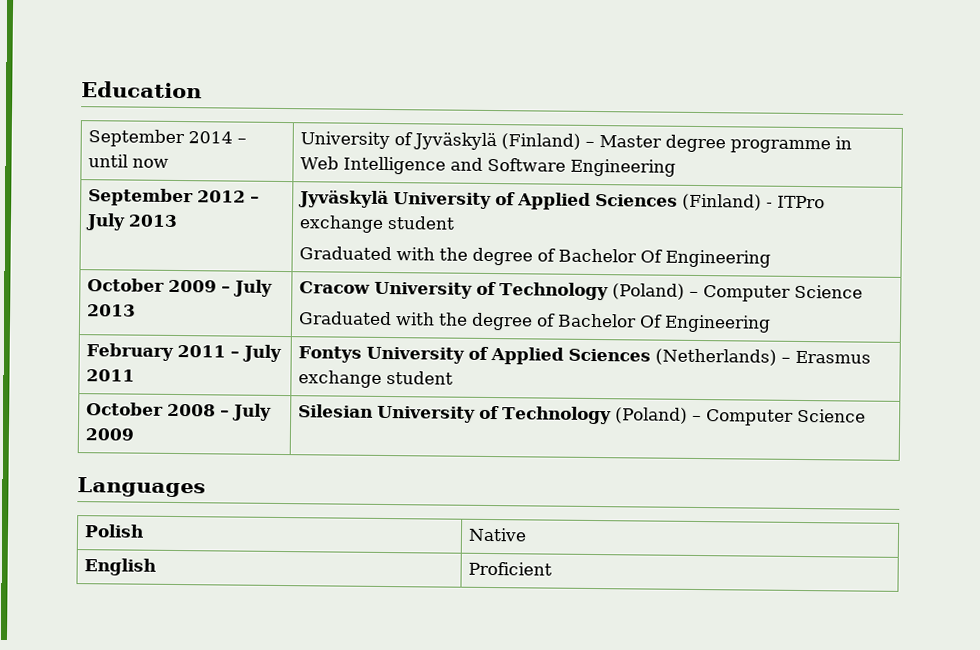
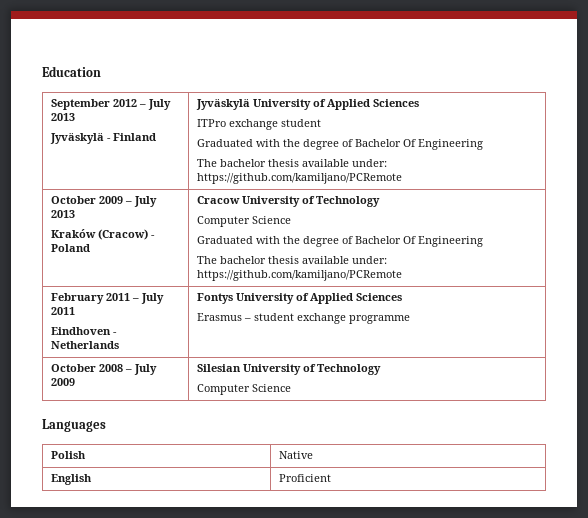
- September 2014 – until now | University of Jyväskylä (Finland) – Master degree programme in Web Intelligence and Software Engineering
- September 2012 – July 2013 | Jyväskylä University of Applied Sciences (Finland) - ITPro exchange student
+ September 2012 – July 2013
+ Jyväskylä - Finland | Jyväskylä University of Applied Sciences
+ ITPro exchange student
  Graduated with the degree of Bachelor Of Engineering
+ The bachelor thesis available under: https://github.com/kamiljano/PCRemote
- October 2009 – July 2013 | Cracow University of Technology (Poland) – Computer Science
+ October 2009 – July 2013
+ Kraków (Cracow) - Poland | Cracow University of Technology
+ Computer Science
  Graduated with the degree of Bachelor Of Engineering
+ The bachelor thesis available under: https://github.com/kamiljano/PCRemote
- February 2011 – July 2011 | Fontys University of Applied Sciences (Netherlands) – Erasmus exchange student
+ February 2011 – July 2011
+ Eindhoven - Netherlands | Fontys University of Applied Sciences
+ Erasmus – student exchange programme
- October 2008 – July 2009 | Silesian University of Technology (Poland) – Computer Science
+ October 2008 – July 2009 | Silesian University of Technology
+ Computer Science

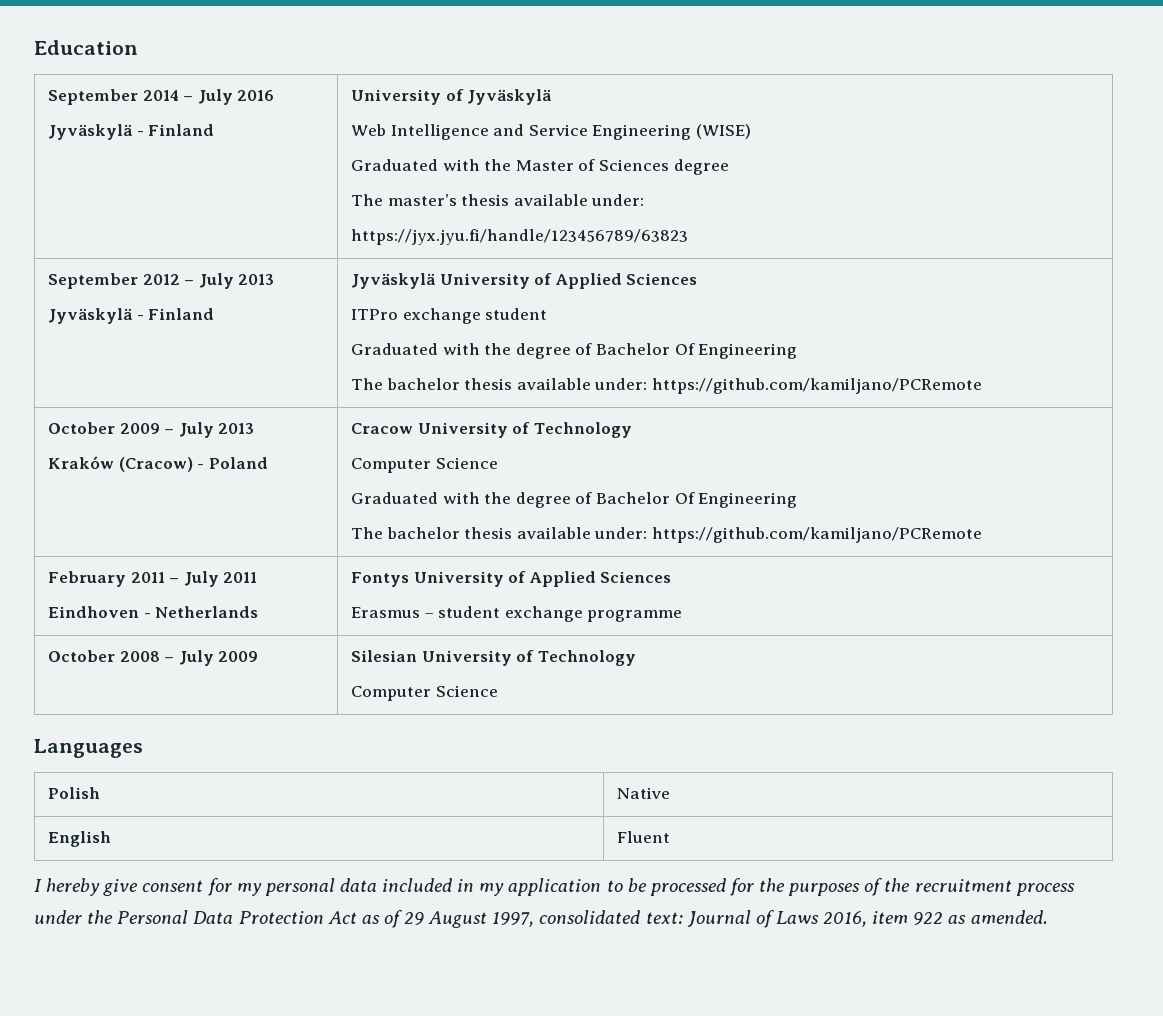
+ September 2014 – July 2016
+ Jyväskylä - Finland | University of Jyväskylä
+ Web Intelligence and Service Engineering (WISE)
+ Graduated with the Master of Sciences degree
+ The master’s thesis available under:
+ https://jyx.jyu.fi/handle/123456789/63823
- English | Proficient
+ English | Fluent
+ I hereby give consent for my personal data included in my application to be processed for the purposes of the recruitment process under the Personal Data Protection Act as of 29 August 1997, consolidated text: Journal of Laws 2016, item 922 as amended.

